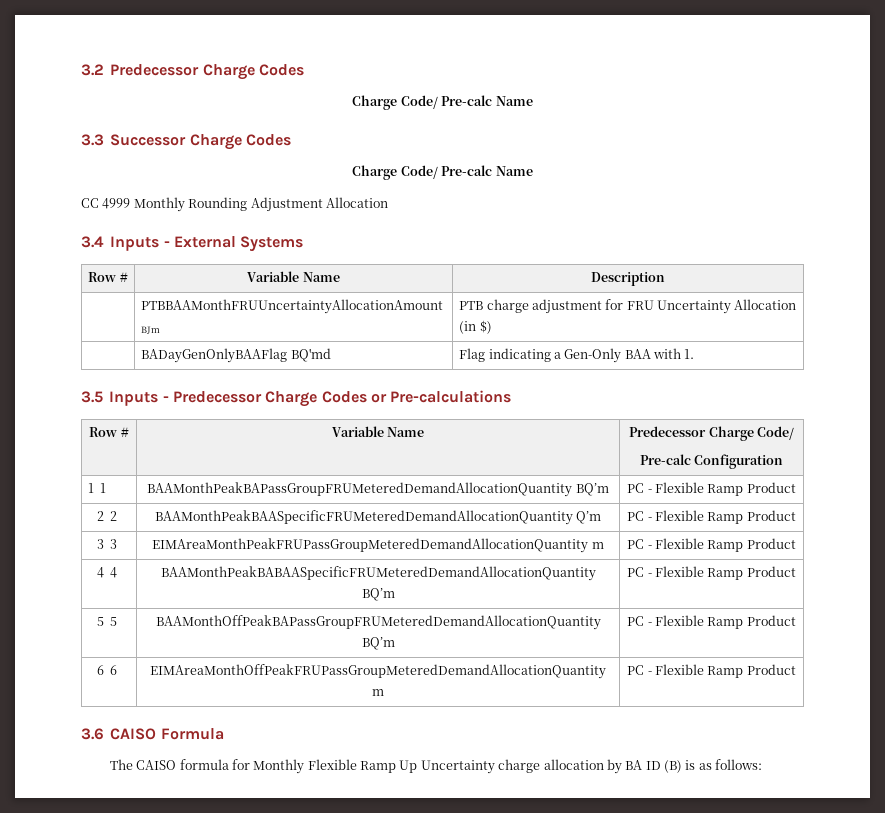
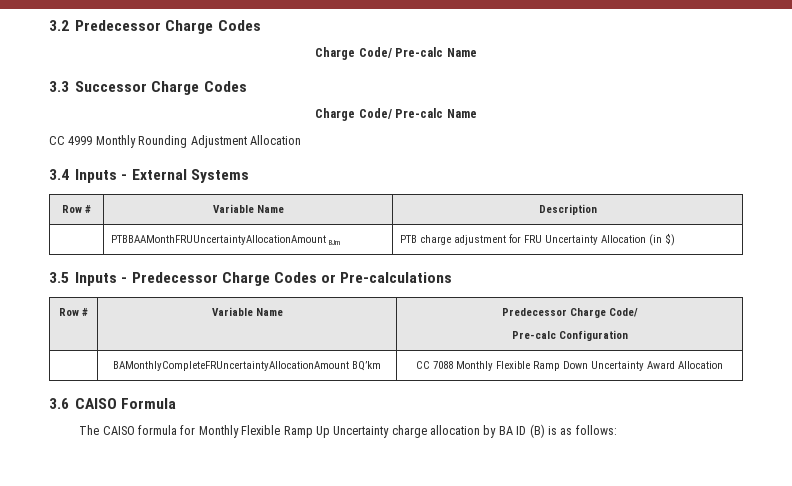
- | BADayGenOnlyBAAFlag BQ'md | Flag indicating a Gen-Only BAA with 1.
- 1 1 | BAAMonthPeakBAPassGroupFRUMeteredDemandAllocationQuantity BQ’m | PC - Flexible Ramp Product
- 2 2 | BAAMonthPeakBAASpecificFRUMeteredDemandAllocationQuantity Q’m | PC - Flexible Ramp Product
- 3 3 | EIMAreaMonthPeakFRUPassGroupMeteredDemandAllocationQuantity m | PC - Flexible Ramp Product
- 4 4 | BAAMonthPeakBABAASpecificFRUMeteredDemandAllocationQuantity BQ’m | PC - Flexible Ramp Product
- 5 5 | BAAMonthOffPeakBAPassGroupFRUMeteredDemandAllocationQuantity BQ’m | PC - Flexible Ramp Product
- 6 6 | EIMAreaMonthOffPeakFRUPassGroupMeteredDemandAllocationQuantity m | PC - Flexible Ramp Product
+ | BAMonthlyCompleteFRUncertaintyAllocationAmount BQ’km | CC 7088 Monthly Flexible Ramp Down Uncertainty Award Allocation

